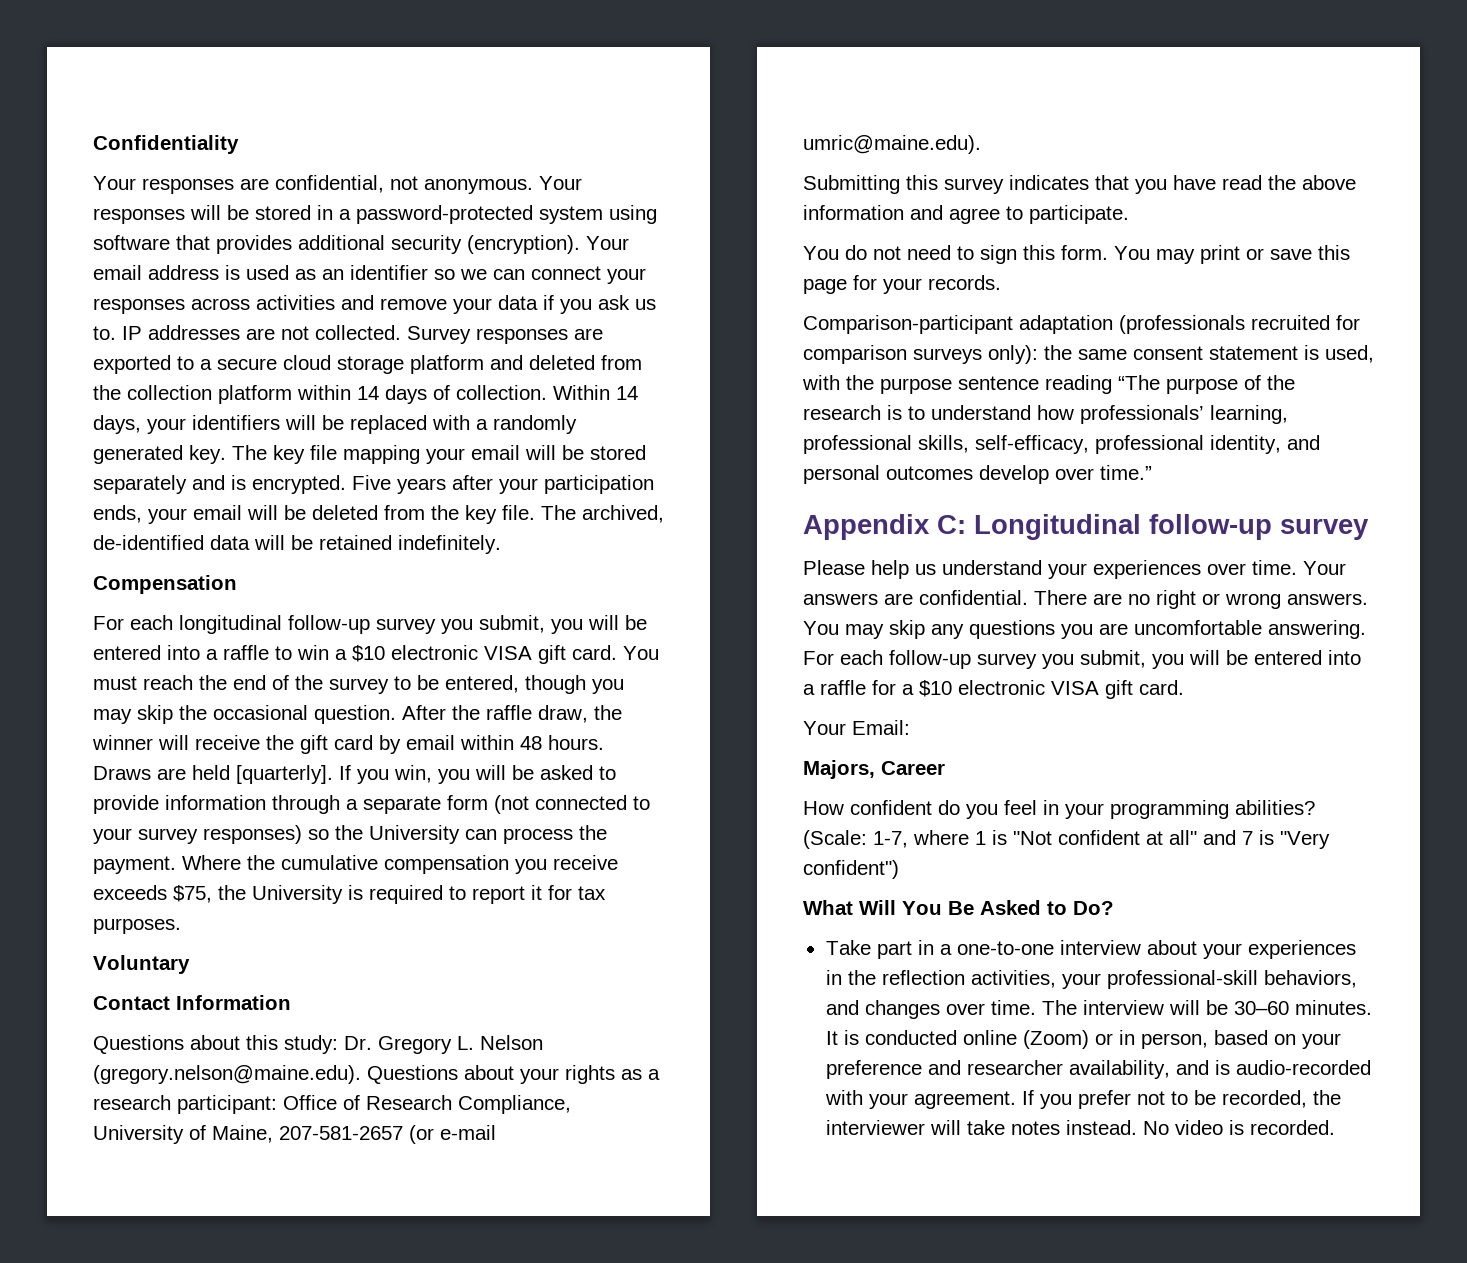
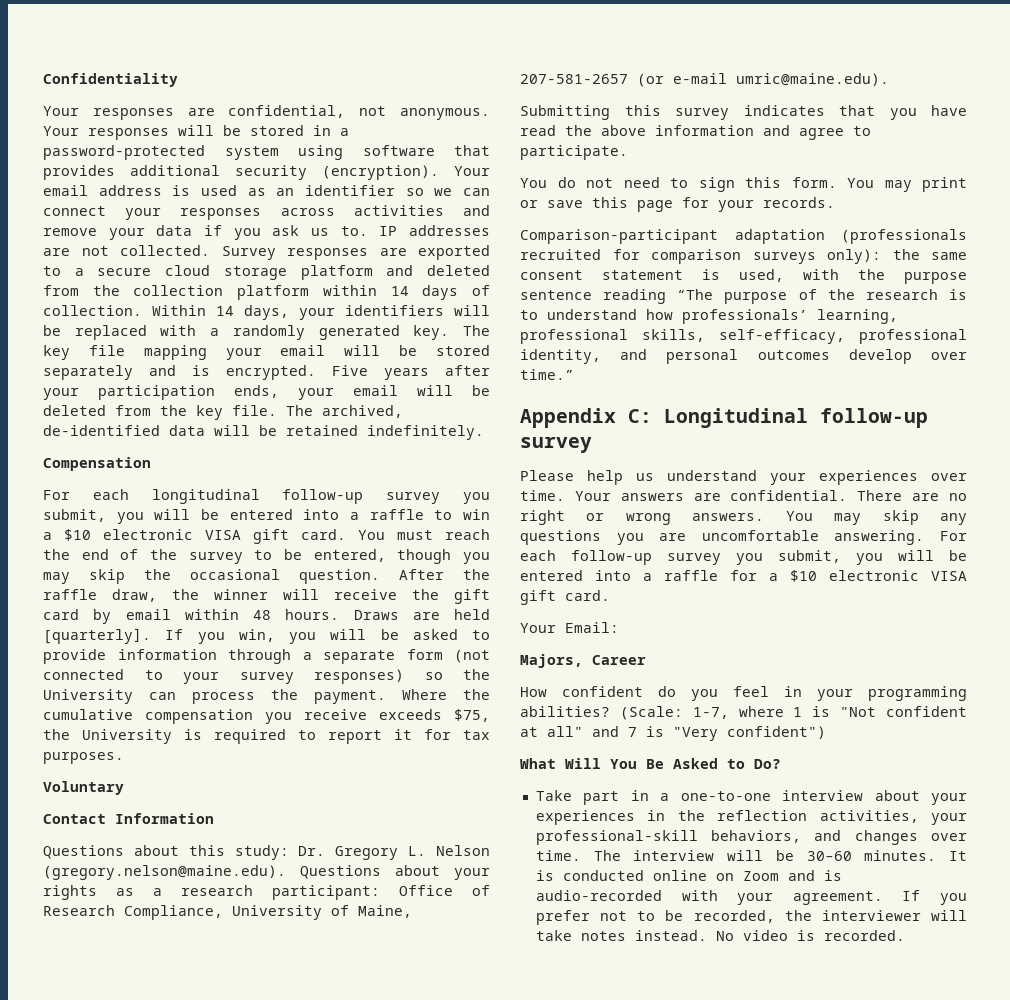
- It is conducted online (Zoom) or in person, based on your preference and researcher availability, and is audio-recorded with your agreement.
+ It is conducted online on Zoom and is audio-recorded with your agreement.

